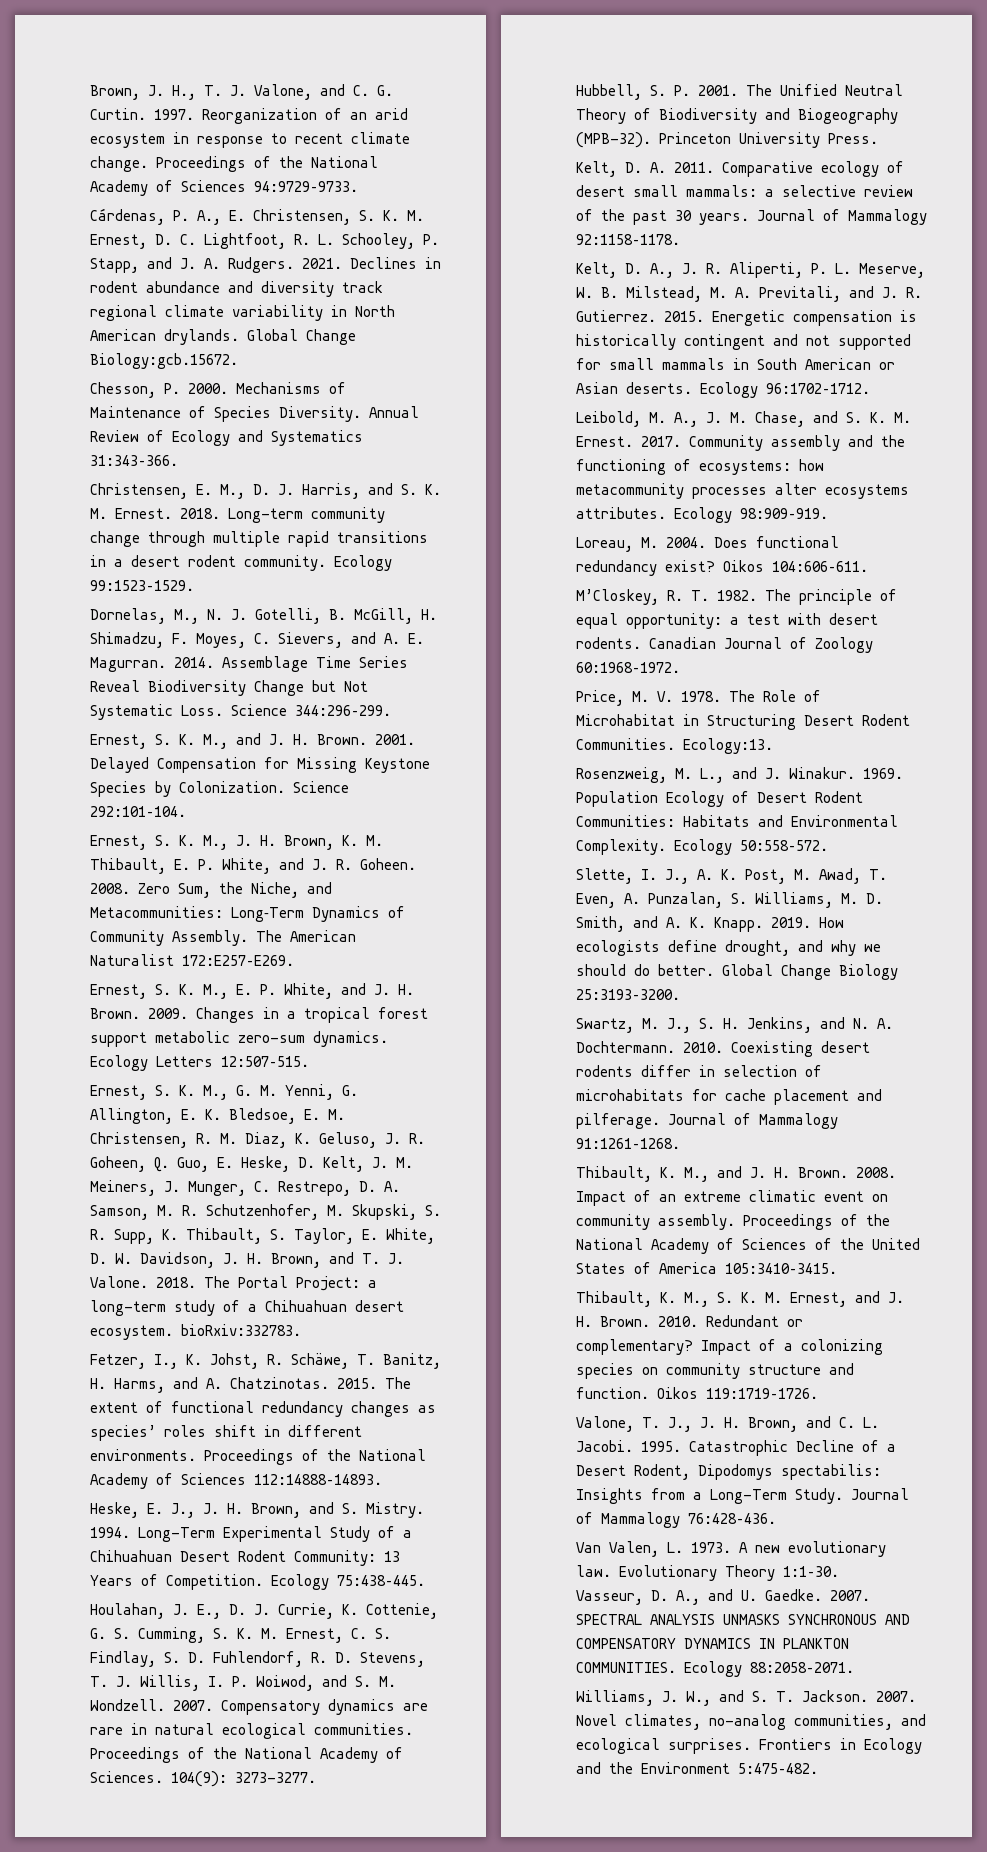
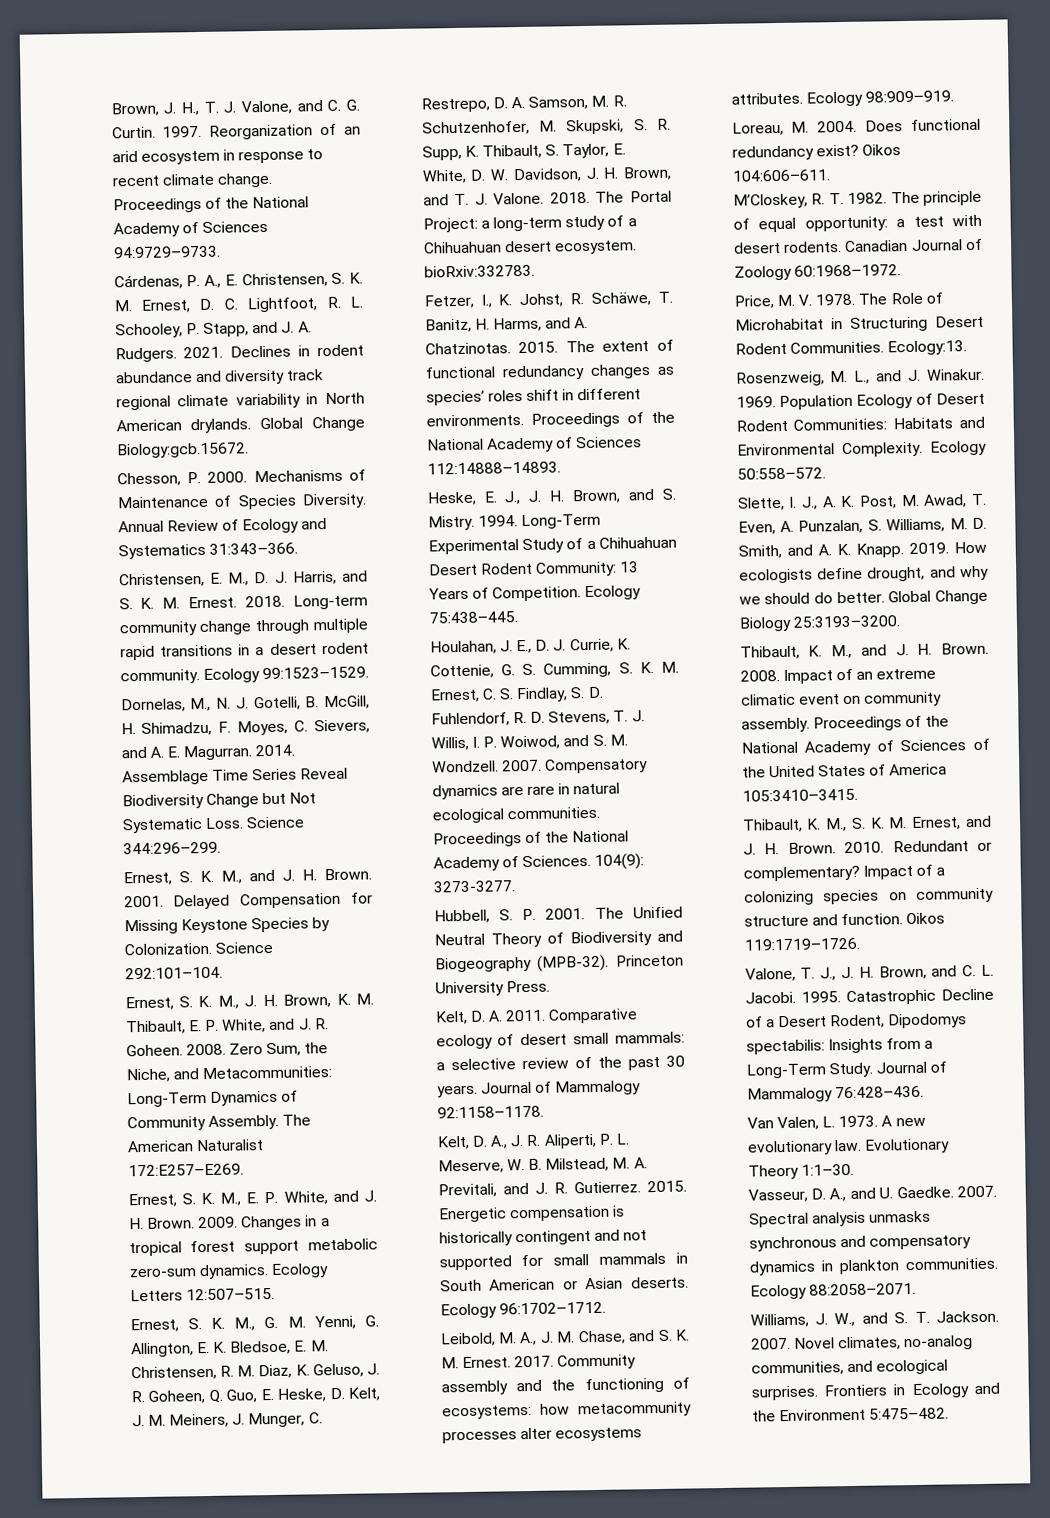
- Swartz, M. J., S. H. Jenkins, and N. A. Dochtermann. 2010. Coexisting desert rodents differ in selection of microhabitats for cache placement and pilferage. Journal of Mammalogy 91:1261–1268.
- SPECTRAL ANALYSIS UNMASKS SYNCHRONOUS AND COMPENSATORY DYNAMICS IN PLANKTON COMMUNITIES.
+ Spectral analysis unmasks synchronous and compensatory dynamics in plankton communities.

